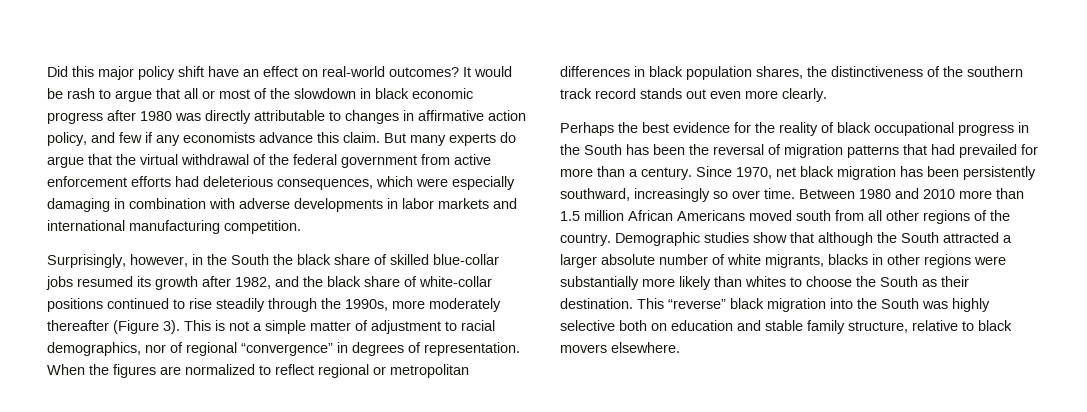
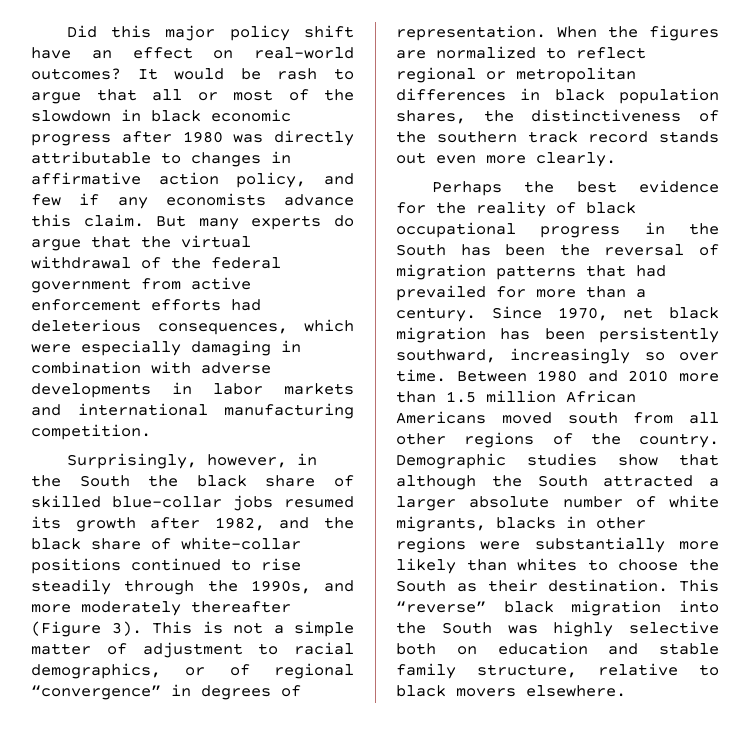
- Surprisingly, however, in the South the black share of skilled blue-collar jobs resumed its growth after 1982, and the black share of white-collar positions continued to rise steadily through the 1990s, more moderately thereafter (Figure 3).
+ Surprisingly, however, in the South the black share of skilled blue-collar jobs resumed its growth after 1982, and the black share of white-collar positions continued to rise steadily through the 1990s, and more moderately thereafter (Figure 3).
- This is not a simple matter of adjustment to racial demographics, nor of regional “convergence” in degrees of representation.
+ This is not a simple matter of adjustment to racial demographics, or of regional “convergence” in degrees of representation.

